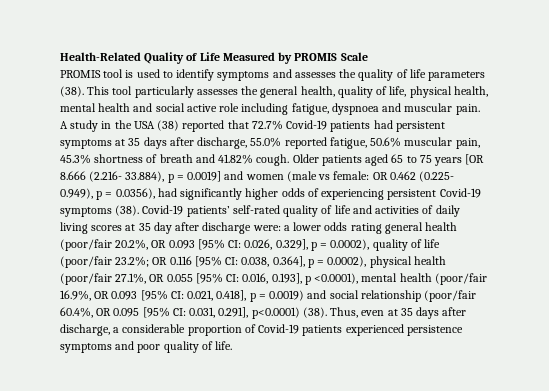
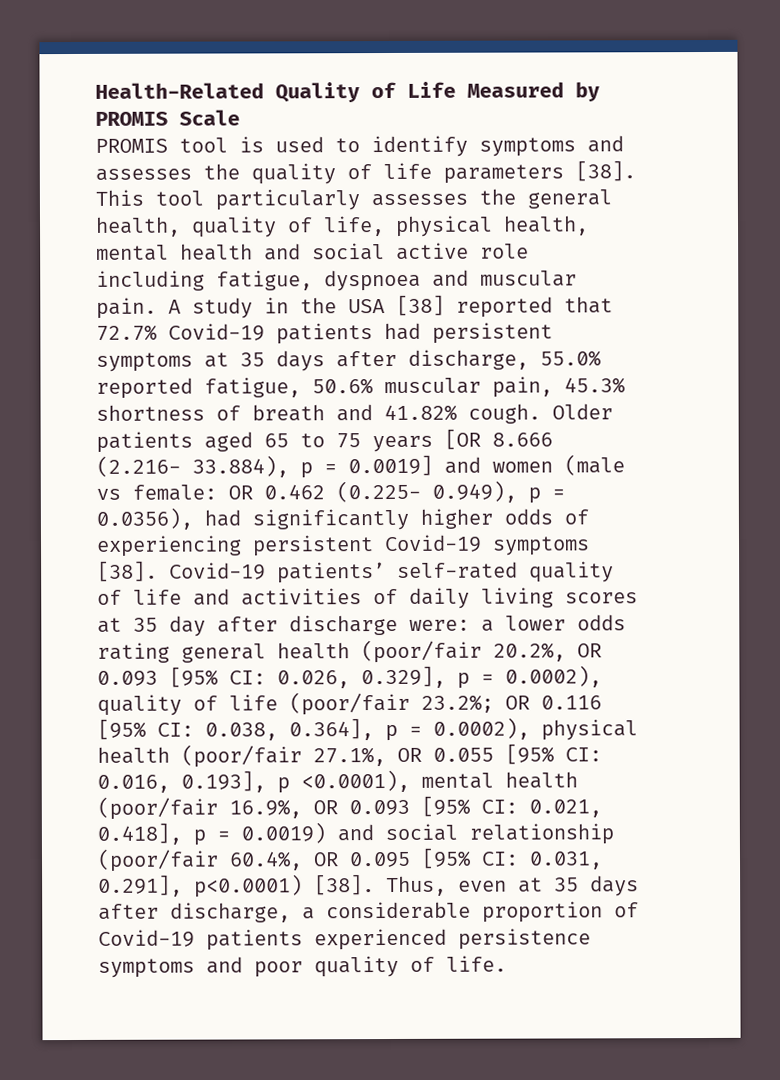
- PROMIS tool is used to identify symptoms and assesses the quality of life parameters (38).
+ PROMIS tool is used to identify symptoms and assesses the quality of life parameters [38].
- A study in the USA (38) reported that 72.7% Covid-19 patients had persistent symptoms at 35 days after discharge, 55.0% reported fatigue, 50.6% muscular pain, 45.3% shortness of breath and 41.82% cough.
+ A study in the USA [38] reported that 72.7% Covid-19 patients had persistent symptoms at 35 days after discharge, 55.0% reported fatigue, 50.6% muscular pain, 45.3% shortness of breath and 41.82% cough.
- Older patients aged 65 to 75 years [OR 8.666 (2.216- 33.884), p = 0.0019] and women (male vs female: OR 0.462 (0.225- 0.949), p = 0.0356), had significantly higher odds of experiencing persistent Covid-19 symptoms (38).
+ Older patients aged 65 to 75 years [OR 8.666 (2.216- 33.884), p = 0.0019] and women (male vs female: OR 0.462 (0.225- 0.949), p = 0.0356), had significantly higher odds of experiencing persistent Covid-19 symptoms [38].
- 0.031, 0.291], p<0.0001) (38).
+ 0.031, 0.291], p<0.0001) [38].

